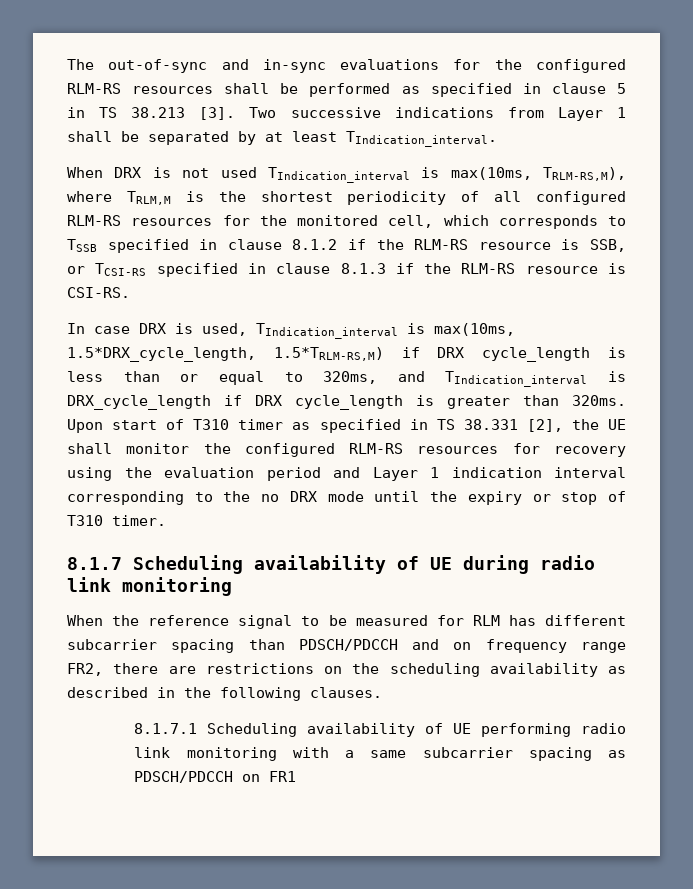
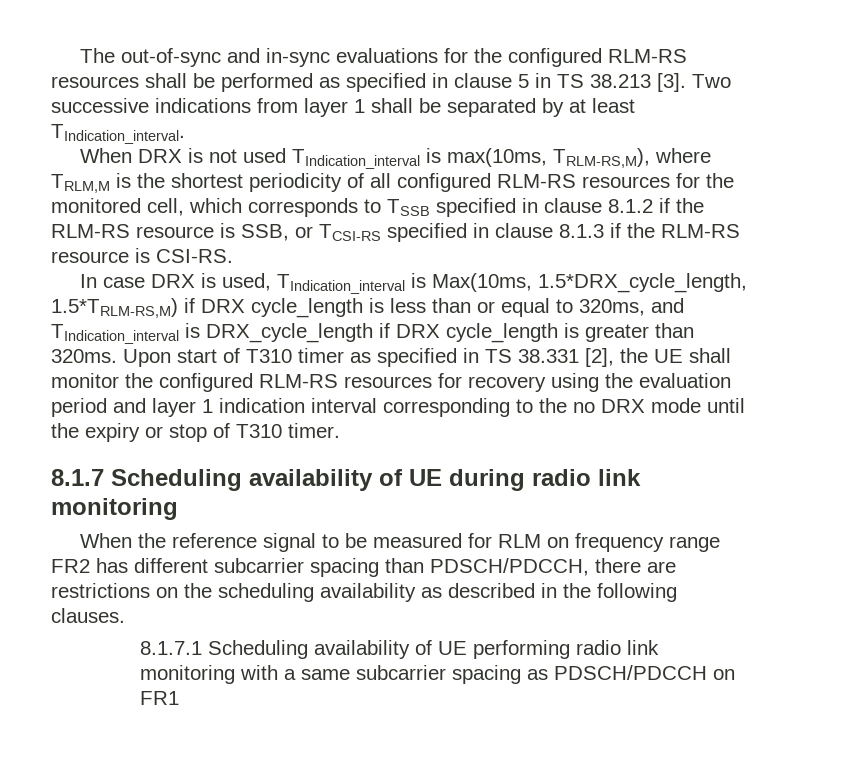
- Two successive indications from Layer 1 shall be separated by at least TIndication_interval.
+ Two successive indications from layer 1 shall be separated by at least TIndication_interval.
- In case DRX is used, TIndication_interval is max(10ms, 1.5*DRX_cycle_length, 1.5*TRLM-RS,M) if DRX cycle_length is less than or equal to 320ms, and TIndication_interval is DRX_cycle_length if DRX cycle_length is greater than 320ms.
+ In case DRX is used, TIndication_interval is Max(10ms, 1.5*DRX_cycle_length, 1.5*TRLM-RS,M) if DRX cycle_length is less than or equal to 320ms, and TIndication_interval is DRX_cycle_length if DRX cycle_length is greater than 320ms.
- Upon start of T310 timer as specified in TS 38.331 [2], the UE shall monitor the configured RLM-RS resources for recovery using the evaluation period and Layer 1 indication interval corresponding to the no DRX mode until the expiry or stop of T310 timer.
+ Upon start of T310 timer as specified in TS 38.331 [2], the UE shall monitor the configured RLM-RS resources for recovery using the evaluation period and layer 1 indication interval corresponding to the no DRX mode until the expiry or stop of T310 timer.
- When the reference signal to be measured for RLM has different subcarrier spacing than PDSCH/PDCCH and on frequency range FR2, there are restrictions on the scheduling availability as described in the following clauses.
+ When the reference signal to be measured for RLM on frequency range FR2 has different subcarrier spacing than PDSCH/PDCCH, there are restrictions on the scheduling availability as described in the following clauses.

